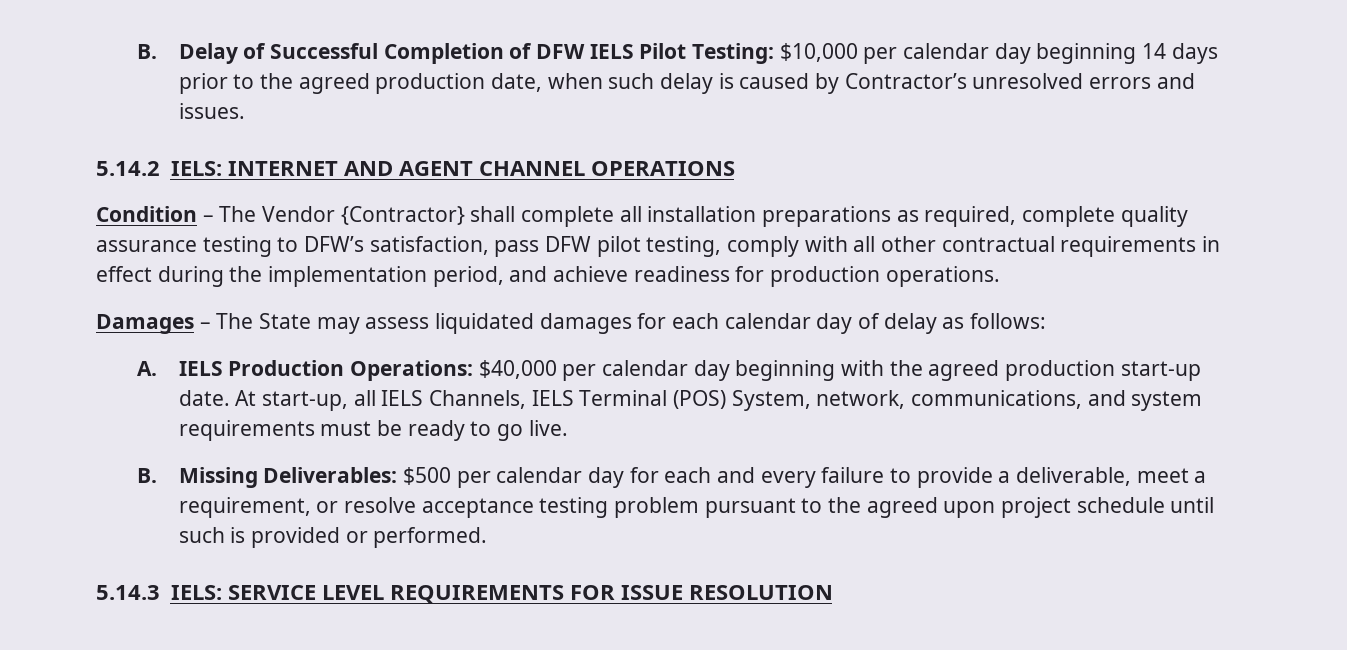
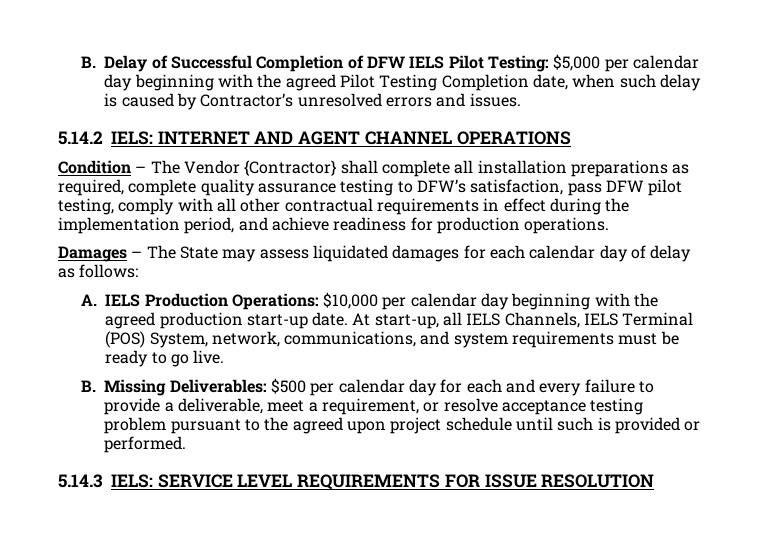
- B. Delay of Successful Completion of DFW IELS Pilot Testing: $10,000 per calendar day beginning 14 days prior to the agreed production date, when such delay is caused by Contractor’s unresolved errors and issues.
+ B. Delay of Successful Completion of DFW IELS Pilot Testing: $5,000 per calendar day beginning with the agreed Pilot Testing Completion date, when such delay is caused by Contractor’s unresolved errors and issues.
- A. IELS Production Operations: $40,000 per calendar day beginning with the agreed production start-up date.
+ A. IELS Production Operations: $10,000 per calendar day beginning with the agreed production start-up date.

